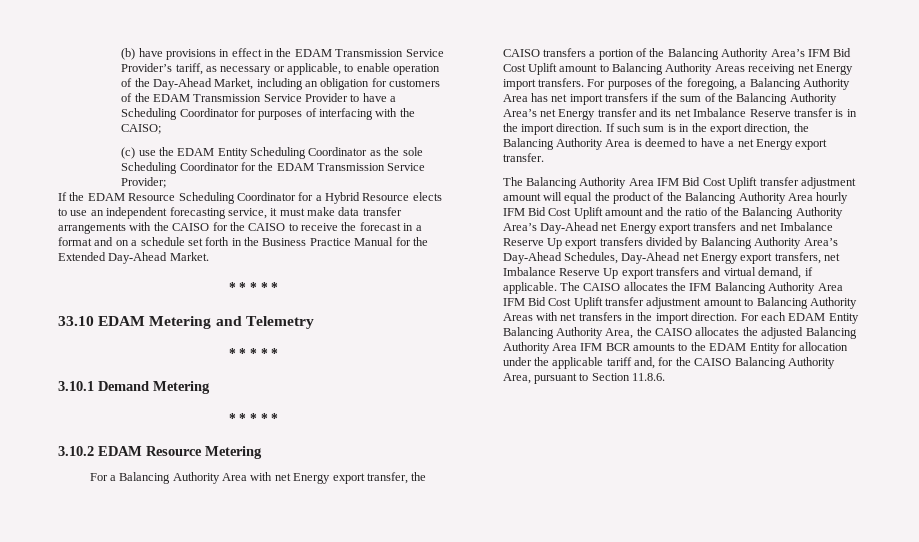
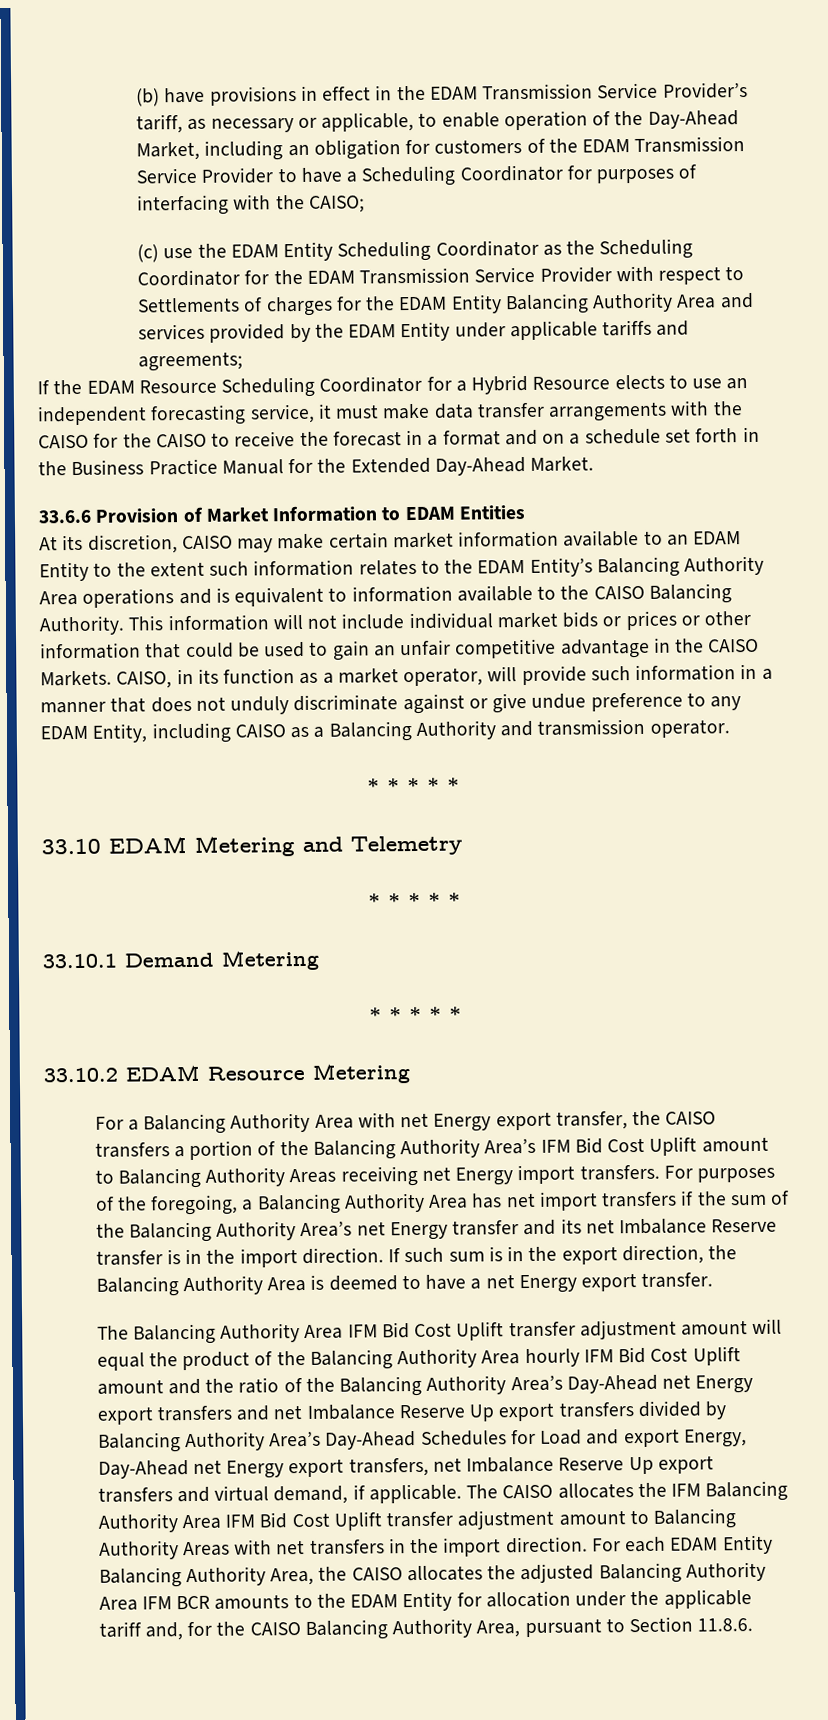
- (c) use the EDAM Entity Scheduling Coordinator as the sole Scheduling Coordinator for the EDAM Transmission Service Provider;
+ (c) use the EDAM Entity Scheduling Coordinator as the Scheduling Coordinator for the EDAM Transmission Service Provider with respect to Settlements of charges for the EDAM Entity Balancing Authority Area and services provided by the EDAM Entity under applicable tariffs and agreements;
+ 33.6.6 Provision of Market Information to EDAM Entities
+ At its discretion, CAISO may make certain market information available to an EDAM Entity to the extent such information relates to the EDAM Entity’s Balancing Authority Area operations and is equivalent to information available to the CAISO Balancing Authority. This information will not include individual market bids or prices or other information that could be used to gain an unfair competitive advantage in the CAISO Markets. CAISO, in its function as a market operator, will provide such information in a manner that does not unduly discriminate against or give undue preference to any EDAM Entity, including CAISO as a Balancing Authority and transmission operator.
- 3.10.1 Demand Metering
+ 33.10.1 Demand Metering
- 3.10.2 EDAM Resource Metering
+ 33.10.2 EDAM Resource Metering
- The Balancing Authority Area IFM Bid Cost Uplift transfer adjustment amount will equal the product of the Balancing Authority Area hourly IFM Bid Cost Uplift amount and the ratio of the Balancing Authority Area’s Day-Ahead net Energy export transfers and net Imbalance Reserve Up export transfers divided by Balancing Authority Area’s Day-Ahead Schedules, Day-Ahead net Energy export transfers, net Imbalance Reserve Up export transfers and virtual demand, if applicable.
+ The Balancing Authority Area IFM Bid Cost Uplift transfer adjustment amount will equal the product of the Balancing Authority Area hourly IFM Bid Cost Uplift amount and the ratio of the Balancing Authority Area’s Day-Ahead net Energy export transfers and net Imbalance Reserve Up export transfers divided by Balancing Authority Area’s Day-Ahead Schedules for Load and export Energy, Day-Ahead net Energy export transfers, net Imbalance Reserve Up export transfers and virtual demand, if applicable.

